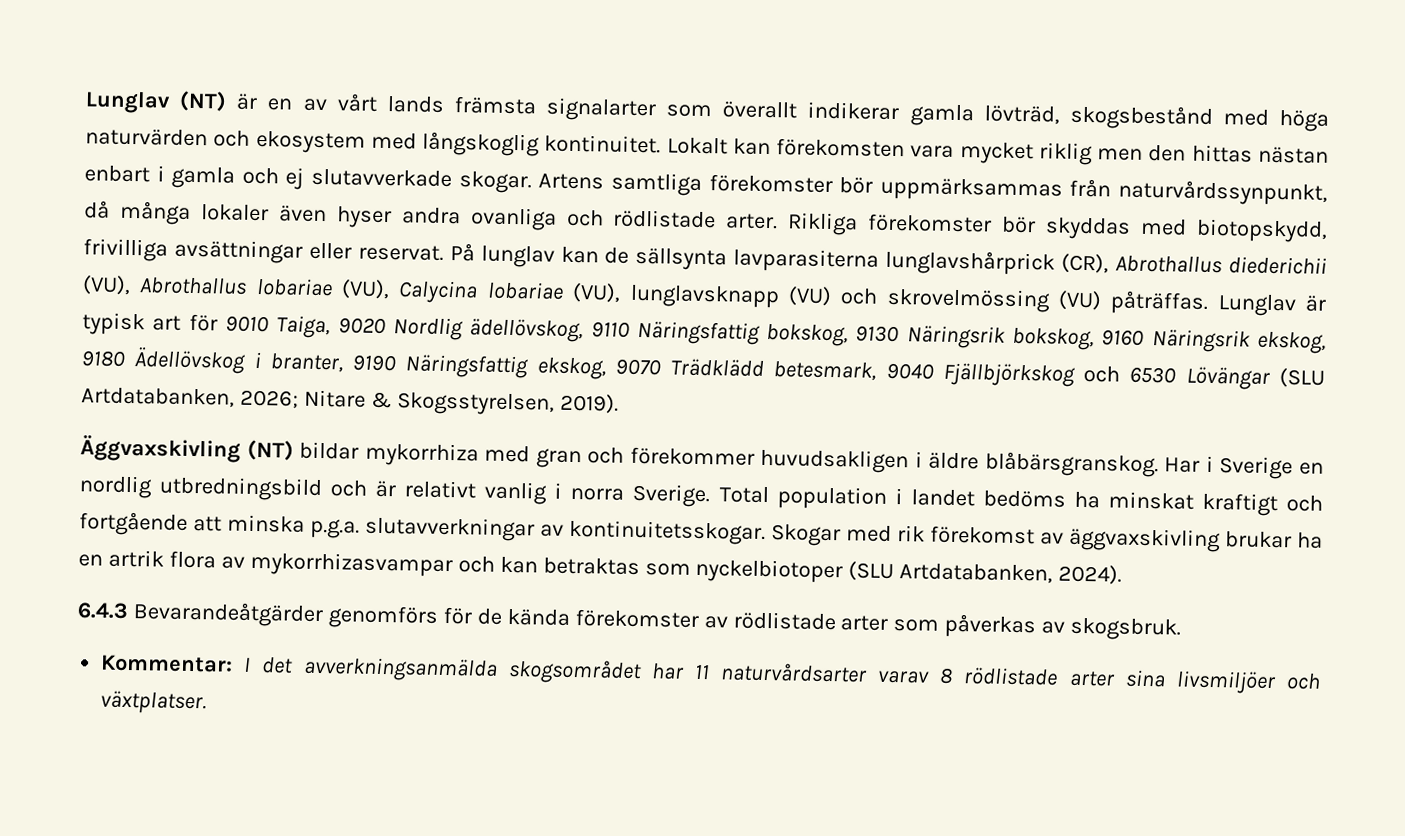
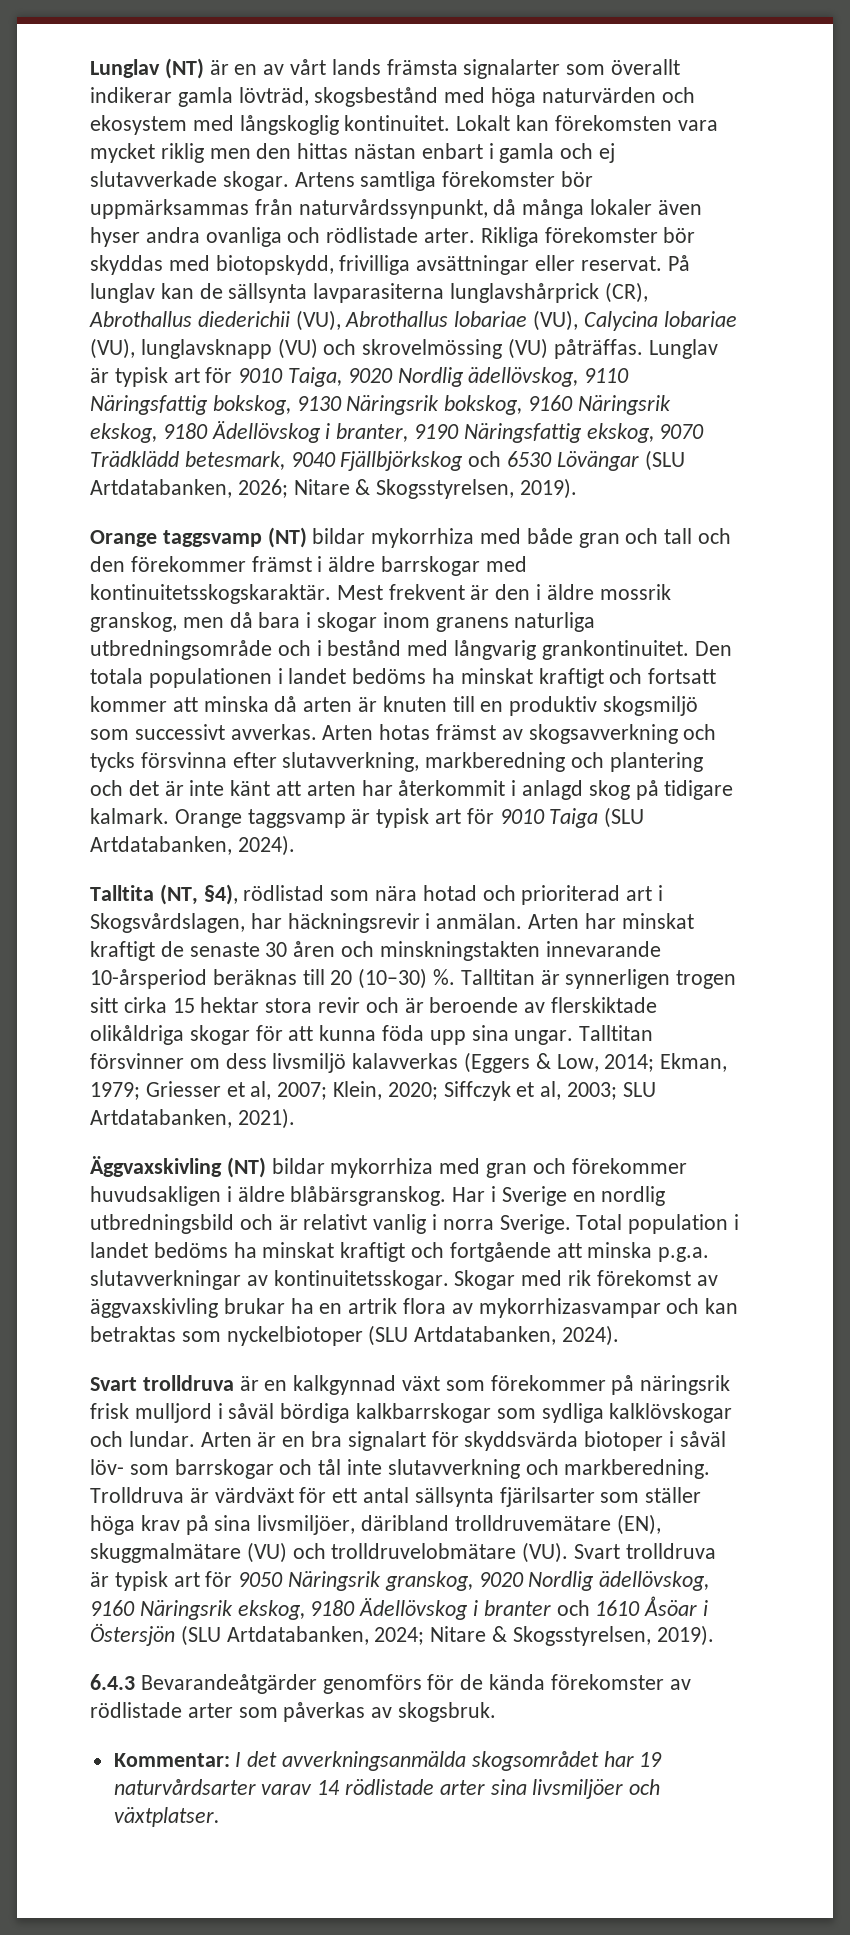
+ Orange taggsvamp (NT) bildar mykorrhiza med både gran och tall och den förekommer främst i äldre barrskogar med kontinuitetsskogskaraktär. Mest frekvent är den i äldre mossrik granskog, men då bara i skogar inom granens naturliga utbredningsområde och i bestånd med långvarig grankontinuitet. Den totala populationen i landet bedöms ha minskat kraftigt och fortsatt kommer att minska då arten är knuten till en produktiv skogsmiljö som successivt avverkas. Arten hotas främst av skogsavverkning och tycks försvinna efter slutavverkning, markberedning och plantering och det är inte känt att arten har återkommit i anlagd skog på tidigare kalmark. Orange taggsvamp är typisk art för 9010 Taiga (SLU Artdatabanken, 2024).
+ Talltita (NT, §4), rödlistad som nära hotad och prioriterad art i Skogsvårdslagen, har häckningsrevir i anmälan. Arten har minskat kraftigt de senaste 30 åren och minskningstakten innevarande 10-årsperiod beräknas till 20 (10–30) %. Talltitan är synnerligen trogen sitt cirka 15 hektar stora revir och är beroende av flerskiktade olikåldriga skogar för att kunna föda upp sina ungar. Talltitan försvinner om dess livsmiljö kalavverkas (Eggers & Low, 2014; Ekman, 1979; Griesser et al, 2007; Klein, 2020; Siffczyk et al, 2003; SLU Artdatabanken, 2021).
+ Svart trolldruva är en kalkgynnad växt som förekommer på näringsrik frisk mulljord i såväl bördiga kalkbarrskogar som sydliga kalklövskogar och lundar. Arten är en bra signalart för skyddsvärda biotoper i såväl löv- som barrskogar och tål inte slutavverkning och markberedning. Trolldruva är värdväxt för ett antal sällsynta fjärilsarter som ställer höga krav på sina livsmiljöer, däribland trolldruvemätare (EN), skuggmalmätare (VU) och trolldruvelobmätare (VU). Svart trolldruva är typisk art för 9050 Näringsrik granskog, 9020 Nordlig ädellövskog, 9160 Näringsrik ekskog, 9180 Ädellövskog i branter och 1610 Åsöar i Östersjön (SLU Artdatabanken, 2024; Nitare & Skogsstyrelsen, 2019).
- Kommentar: I det avverkningsanmälda skogsområdet har 11 naturvårdsarter varav 8 rödlistade arter sina livsmiljöer och växtplatser.
+ Kommentar: I det avverkningsanmälda skogsområdet har 19 naturvårdsarter varav 14 rödlistade arter sina livsmiljöer och växtplatser.

